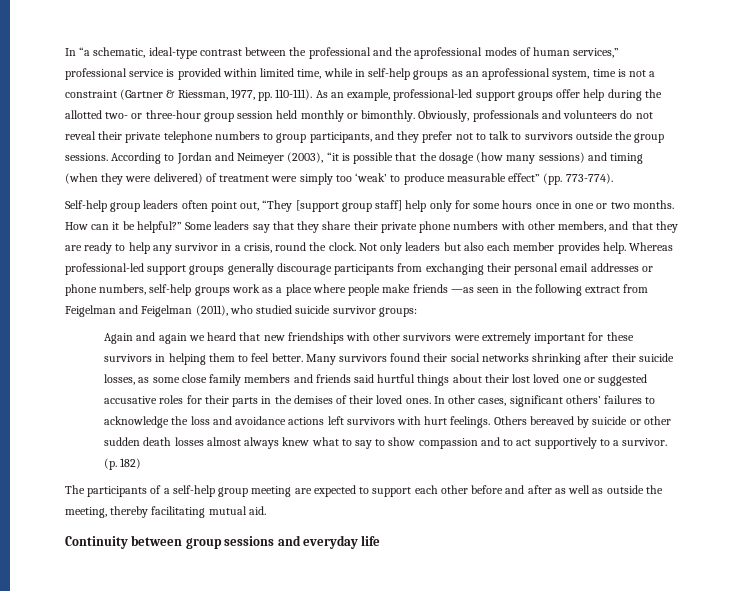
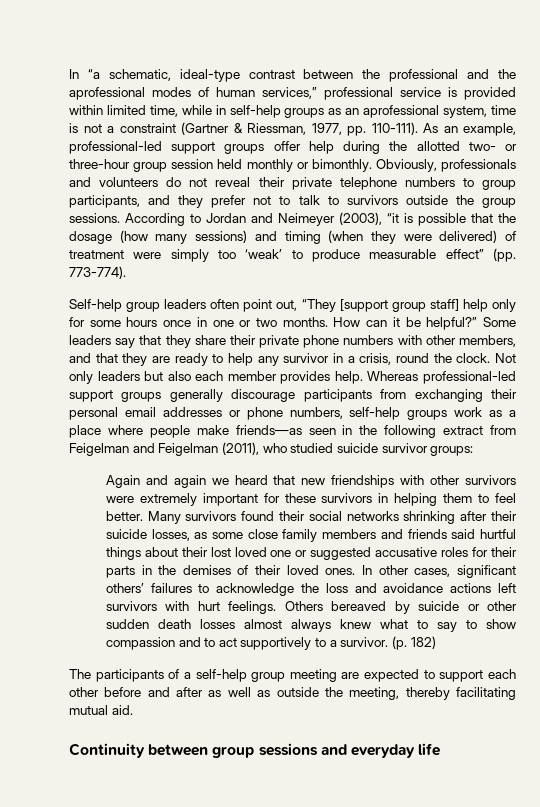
- Whereas professional-led support groups generally discourage participants from exchanging their personal email addresses or phone numbers, self-help groups work as a place where people make friends —as seen in the following extract from Feigelman and Feigelman (2011), who studied suicide survivor groups:
+ Whereas professional-led support groups generally discourage participants from exchanging their personal email addresses or phone numbers, self-help groups work as a place where people make friends—as seen in the following extract from Feigelman and Feigelman (2011), who studied suicide survivor groups:

